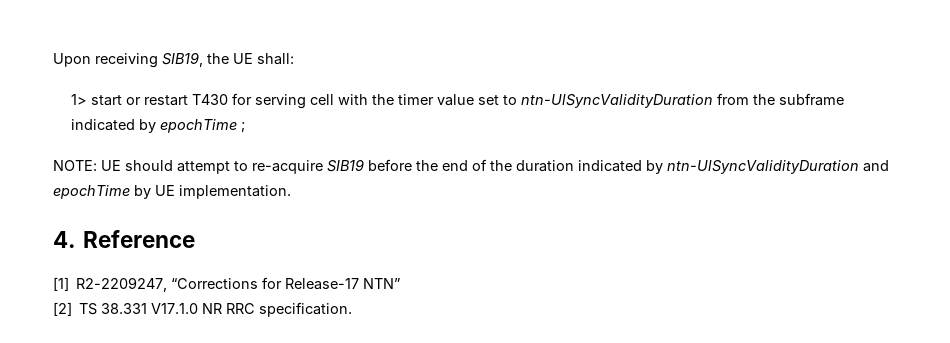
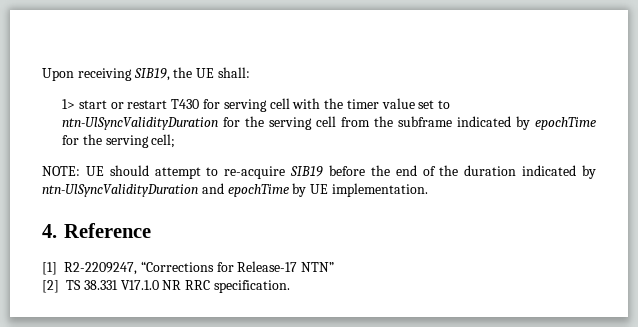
- 1> start or restart T430 for serving cell with the timer value set to ntn-UlSyncValidityDuration from the subframe indicated by epochTime ;
+ 1> start or restart T430 for serving cell with the timer value set to ntn-UlSyncValidityDuration for the serving cell from the subframe indicated by epochTime for the serving cell;

